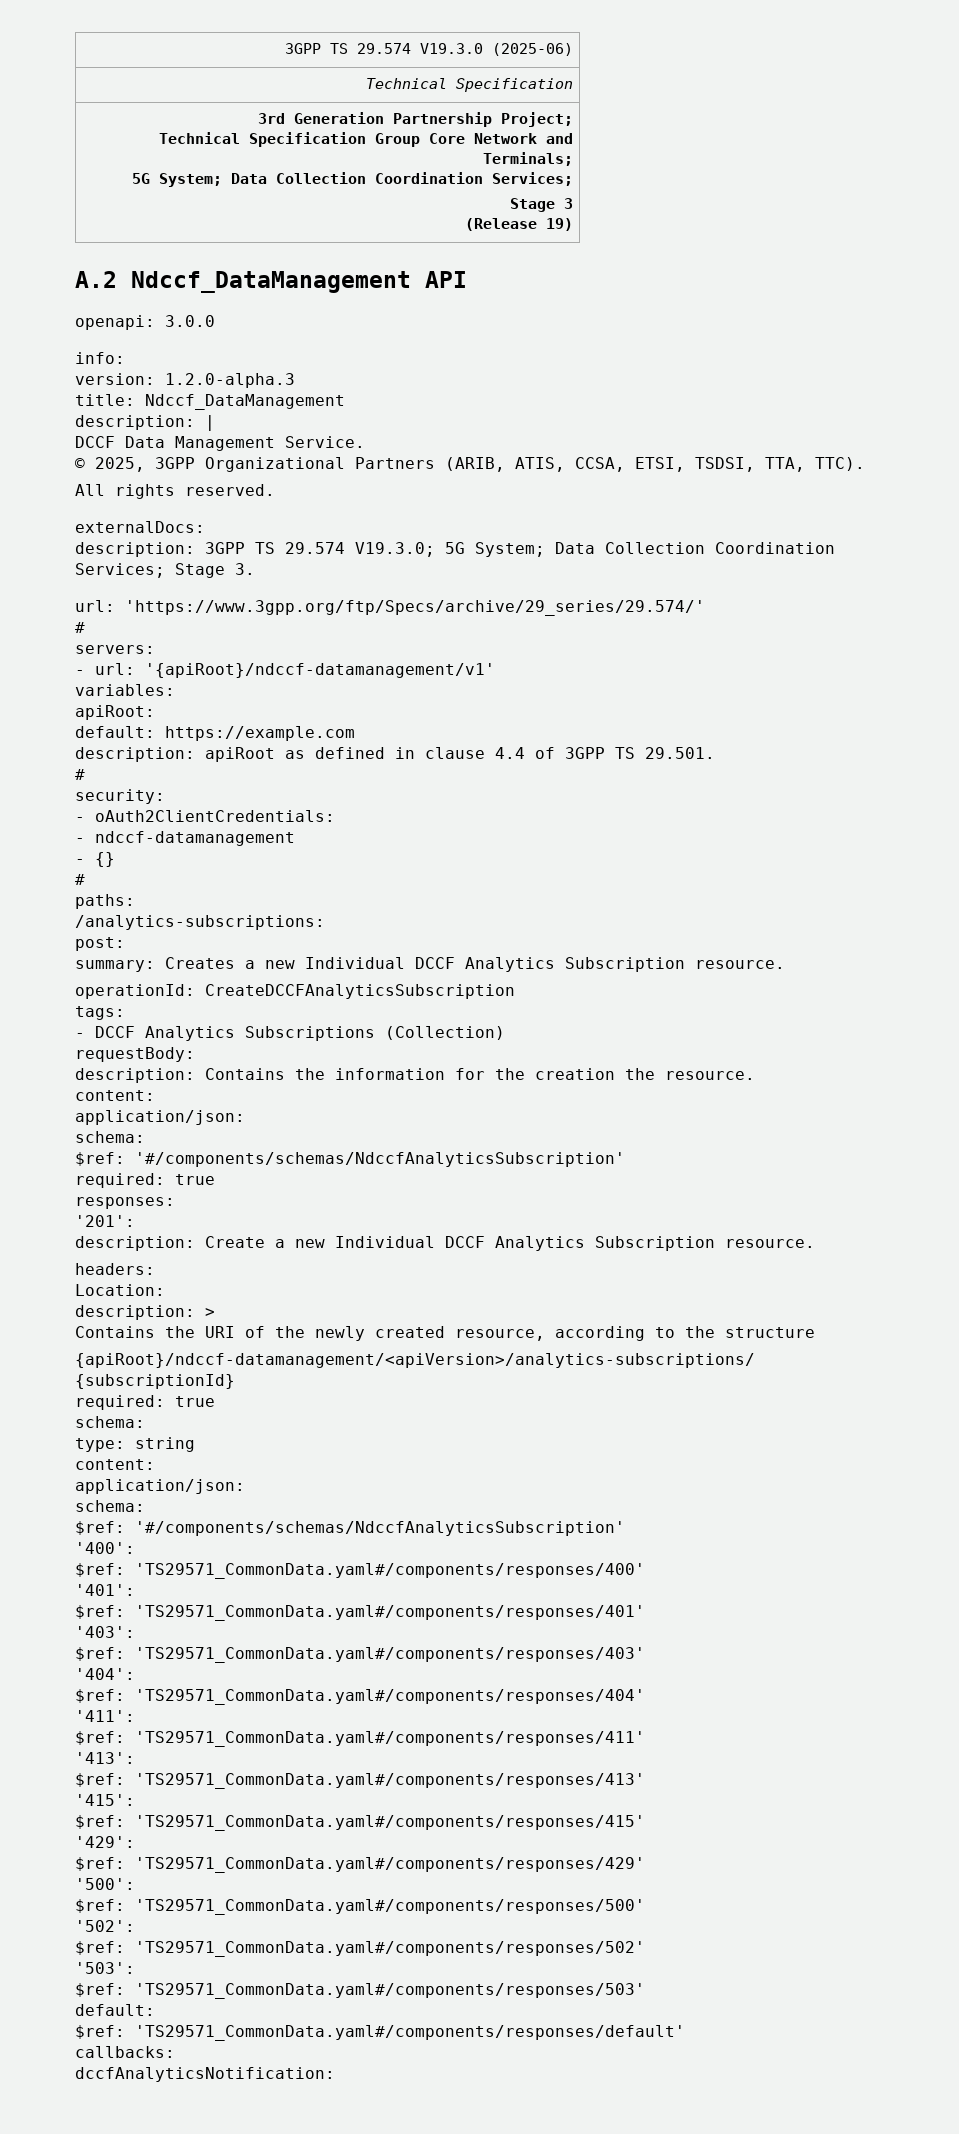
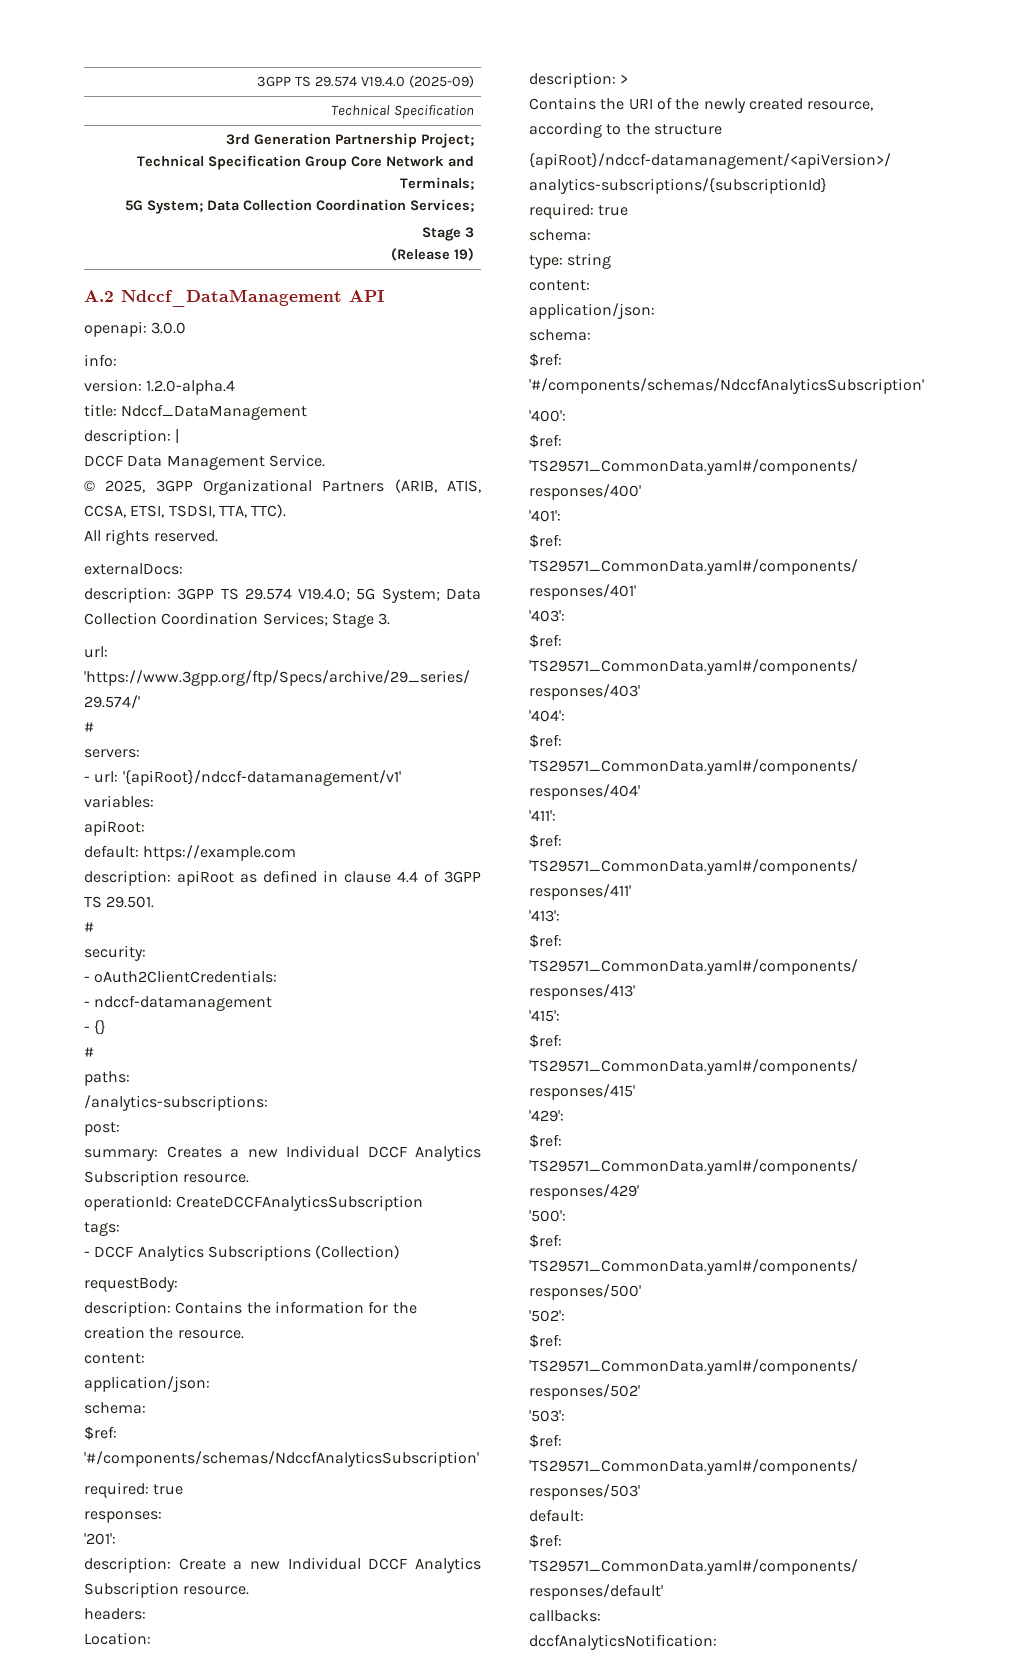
- 3GPP TS 29.574 V19.3.0 (2025-06)
+ 3GPP TS 29.574 V19.4.0 (2025-09)
- version: 1.2.0-alpha.3
+ version: 1.2.0-alpha.4
- description: 3GPP TS 29.574 V19.3.0; 5G System; Data Collection Coordination Services; Stage 3.
+ description: 3GPP TS 29.574 V19.4.0; 5G System; Data Collection Coordination Services; Stage 3.

